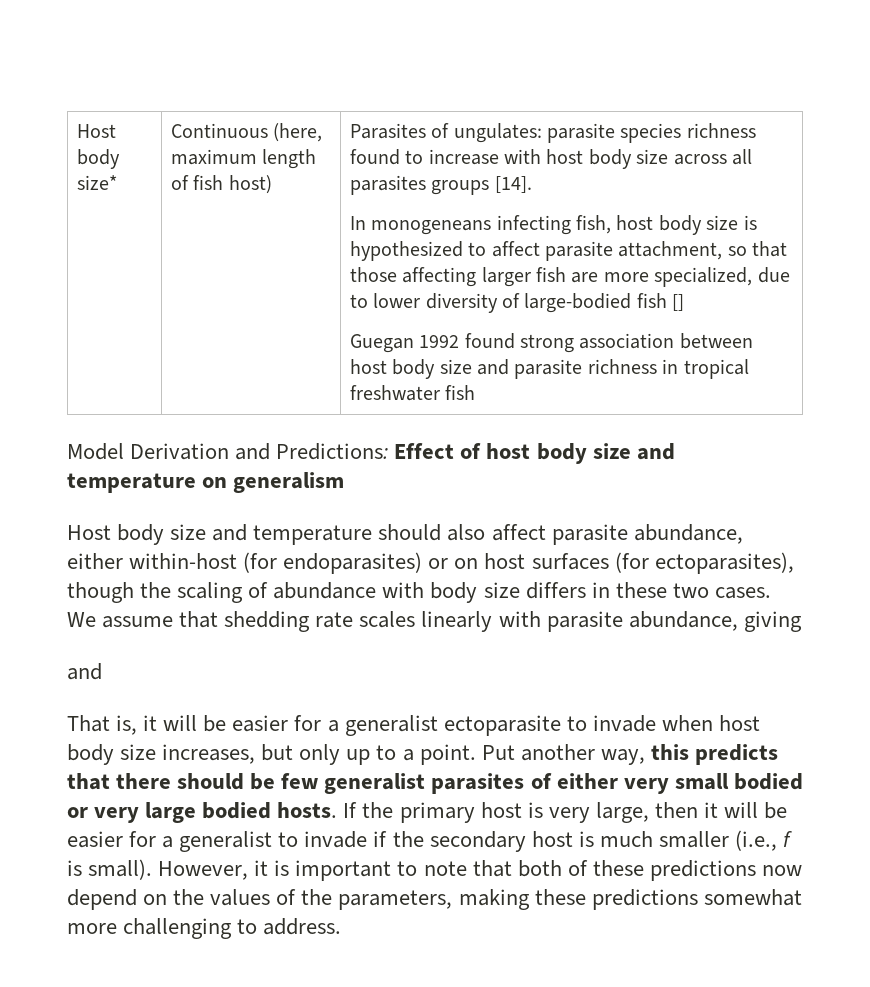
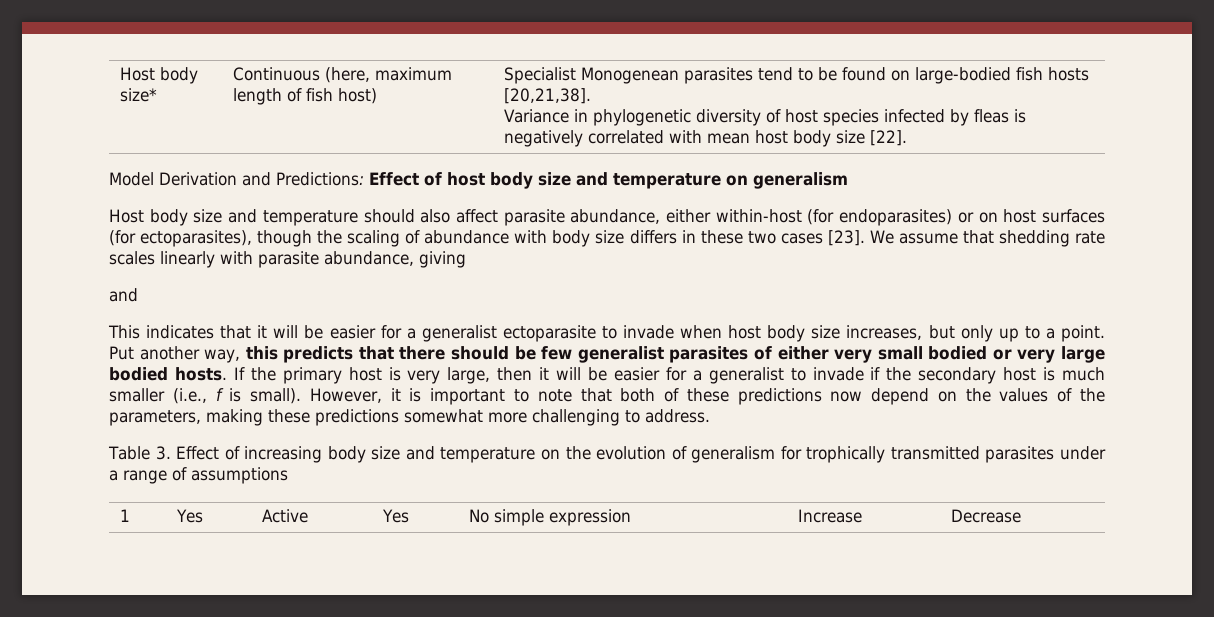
- Parasites of ungulates: parasite species richness found to increase with host body size across all parasites groups [14].
- In monogeneans infecting fish, host body size is hypothesized to affect parasite attachment, so that those affecting larger fish are more specialized, due to lower diversity of large-bodied fish []
- Guegan 1992 found strong association between host body size and parasite richness in tropical freshwater fish
+ Specialist Monogenean parasites tend to be found on large-bodied fish hosts [20,21,38].
+ Variance in phylogenetic diversity of host species infected by fleas is negatively correlated with mean host body size [22].
- Host body size and temperature should also affect parasite abundance, either within-host (for endoparasites) or on host surfaces (for ectoparasites), though the scaling of abundance with body size differs in these two cases.
+ Host body size and temperature should also affect parasite abundance, either within-host (for endoparasites) or on host surfaces (for ectoparasites), though the scaling of abundance with body size differs in these two cases [23].
- That is, it will be easier for a generalist ectoparasite to invade when host body size increases, but only up to a point.
+ This indicates that it will be easier for a generalist ectoparasite to invade when host body size increases, but only up to a point.
+ Table 3. Effect of increasing body size and temperature on the evolution of generalism for trophically transmitted parasites under a range of assumptions
+ 1 | Yes | Active | Yes | No simple expression | Increase | Decrease

